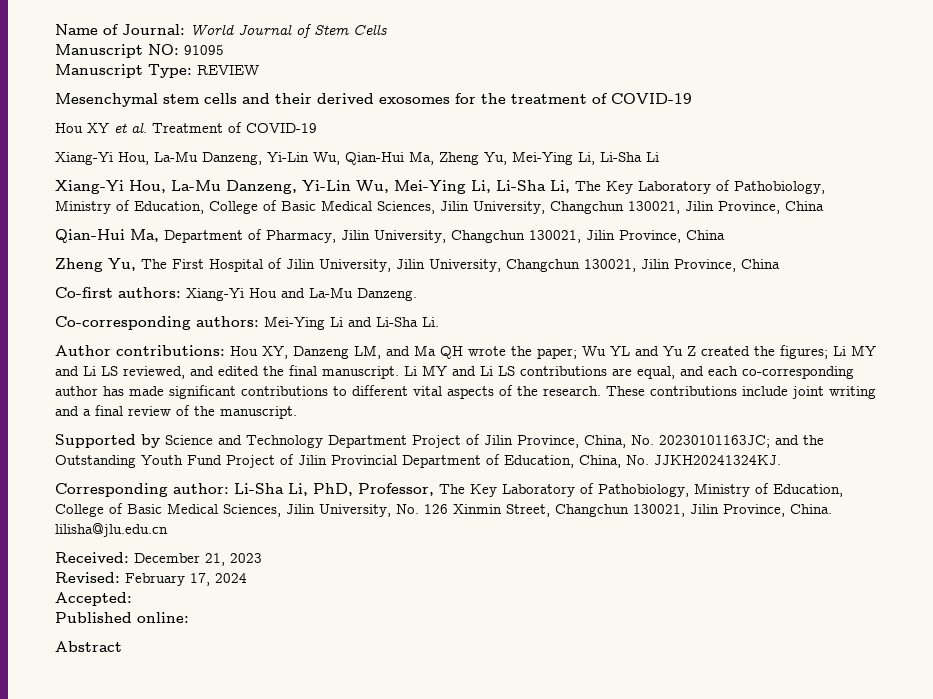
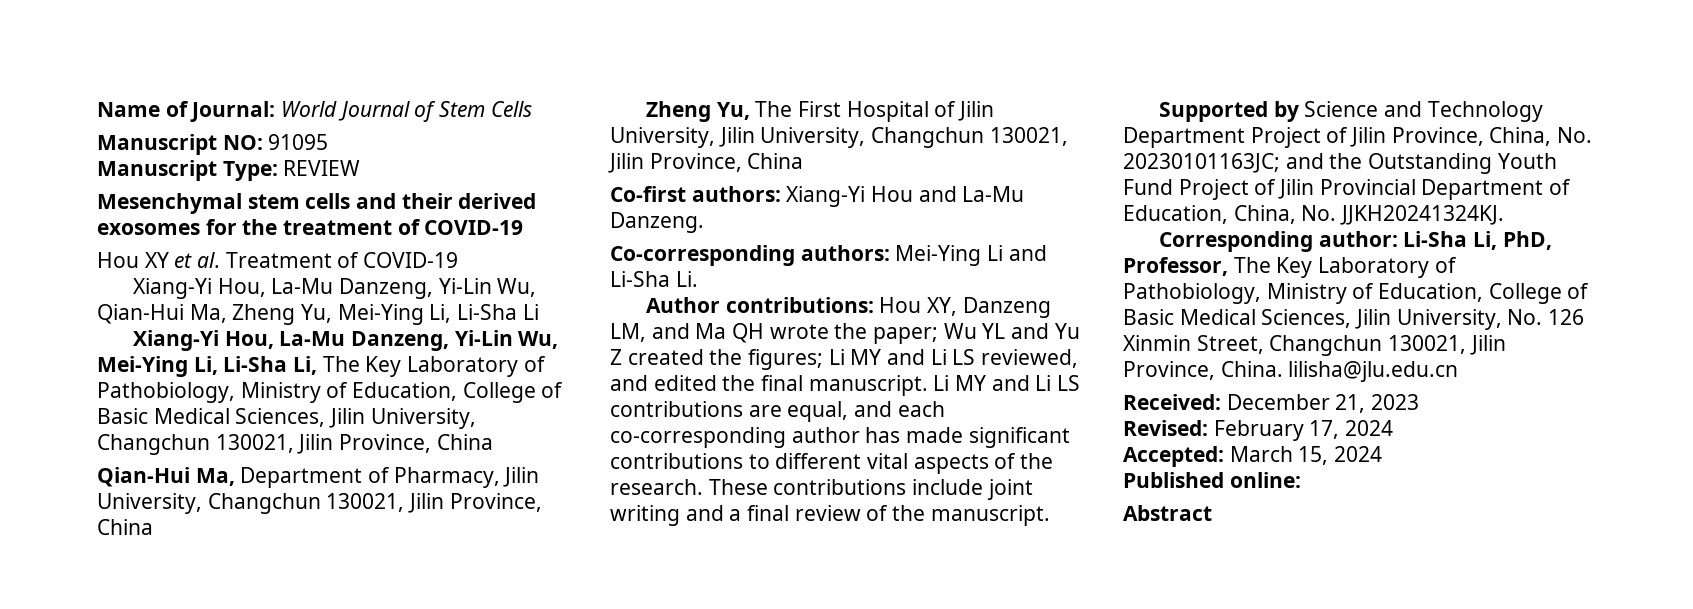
- Accepted:
+ Accepted: March 15, 2024

